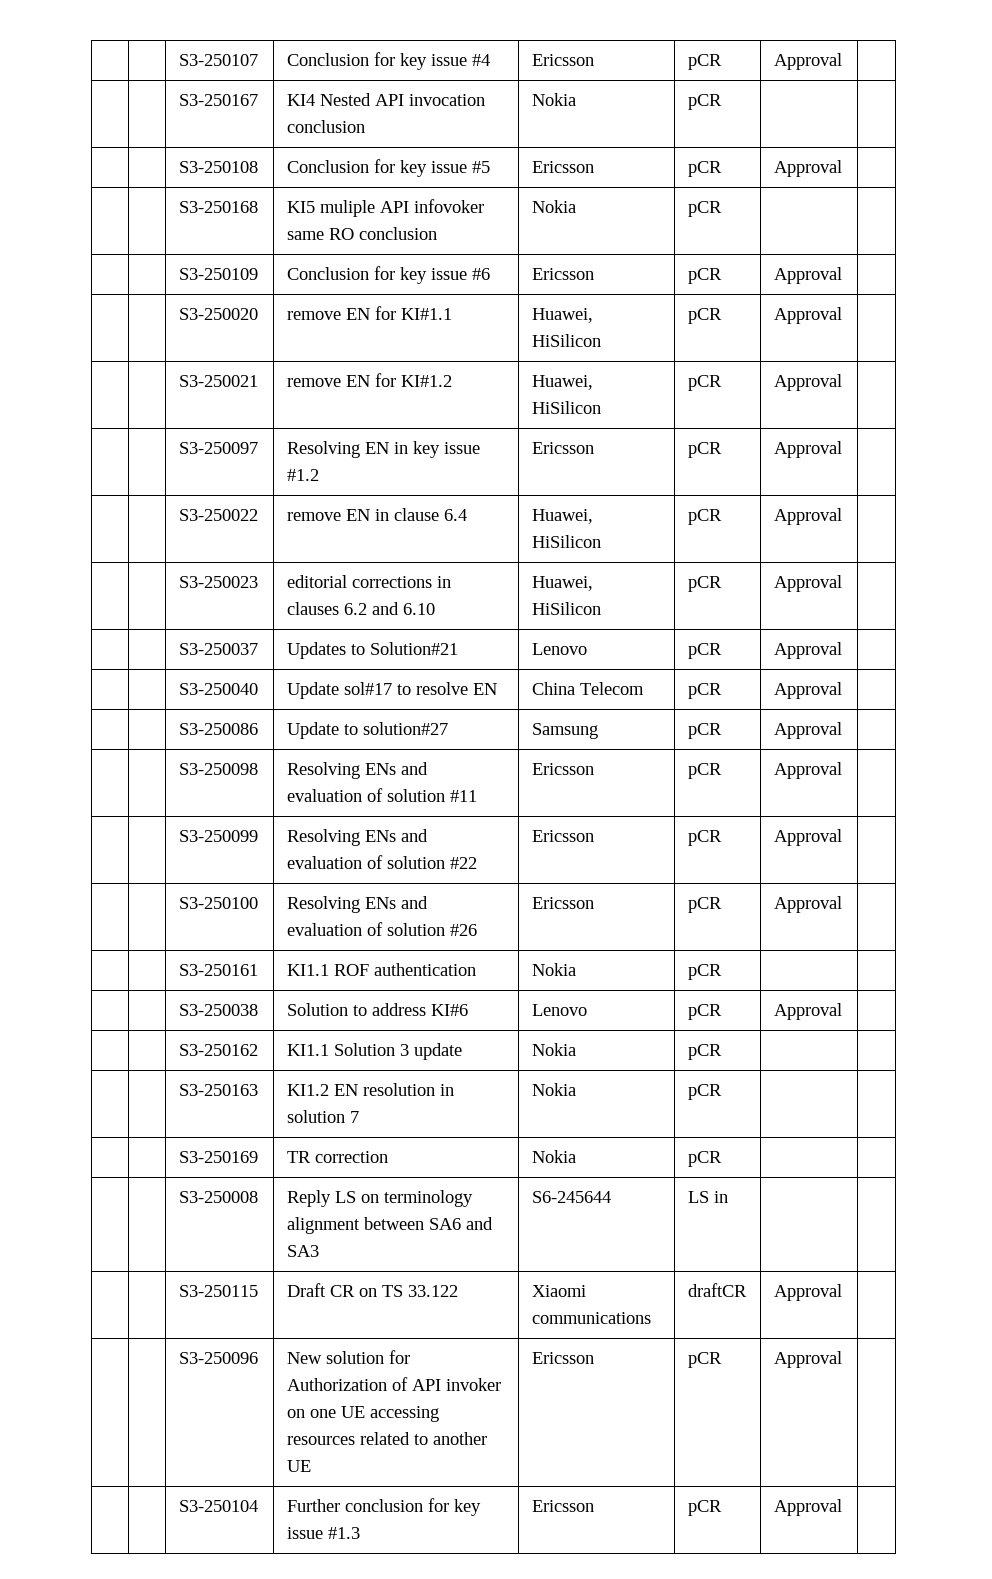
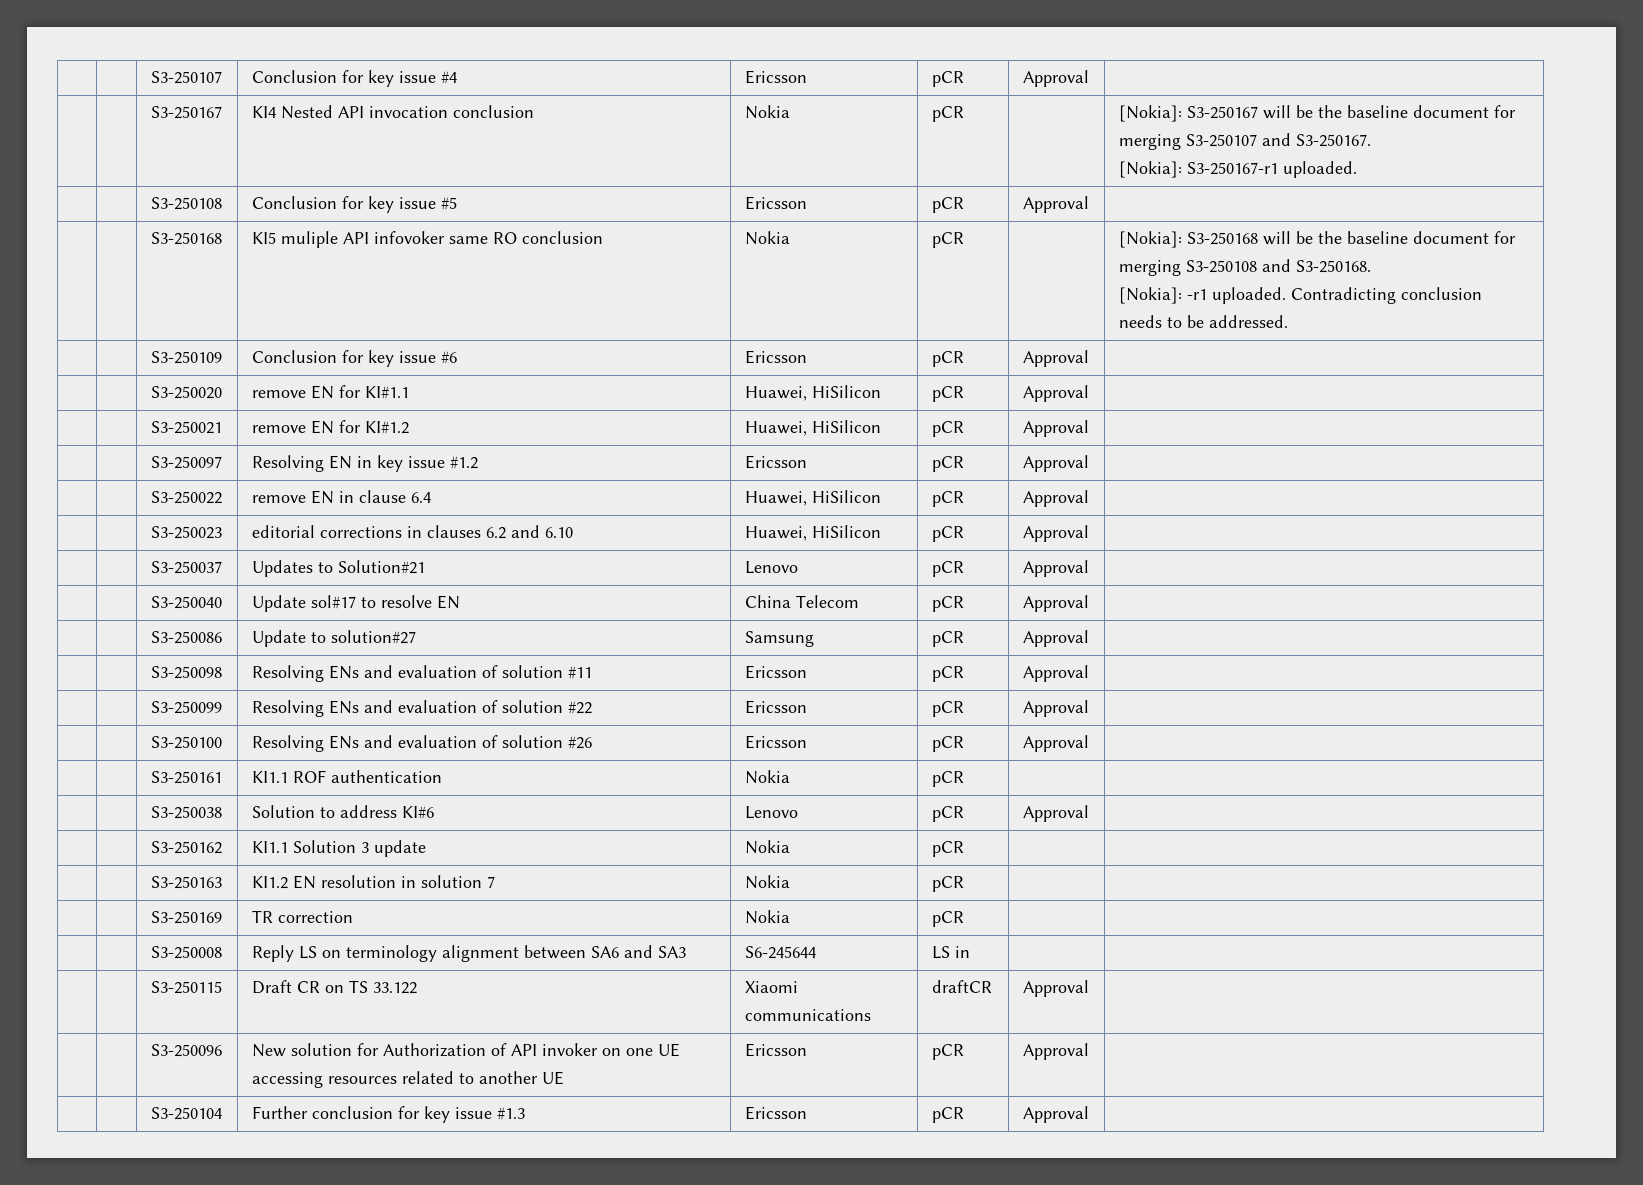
- | | S3-250167 | KI4 Nested API invocation conclusion | Nokia | pCR | |
+ | | S3-250167 | KI4 Nested API invocation conclusion | Nokia | pCR | | [Nokia]: S3-250167 will be the baseline document for merging S3-250107 and S3-250167.
+ [Nokia]: S3-250167-r1 uploaded.
- | | S3-250168 | KI5 muliple API infovoker same RO conclusion | Nokia | pCR | |
+ | | S3-250168 | KI5 muliple API infovoker same RO conclusion | Nokia | pCR | | [Nokia]: S3-250168 will be the baseline document for merging S3-250108 and S3-250168.
+ [Nokia]: -r1 uploaded. Contradicting conclusion needs to be addressed.

